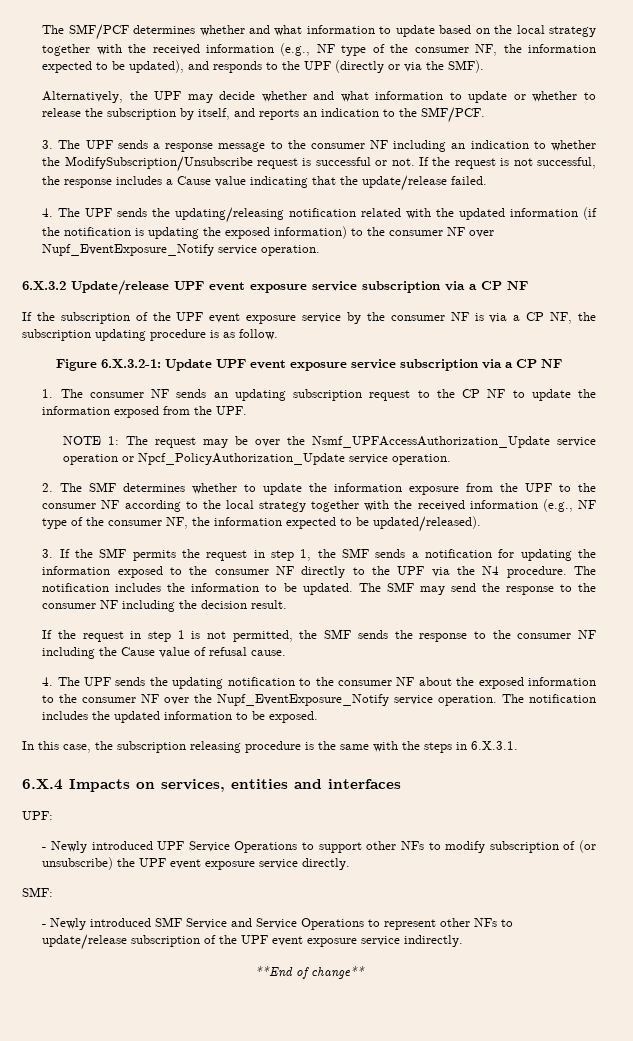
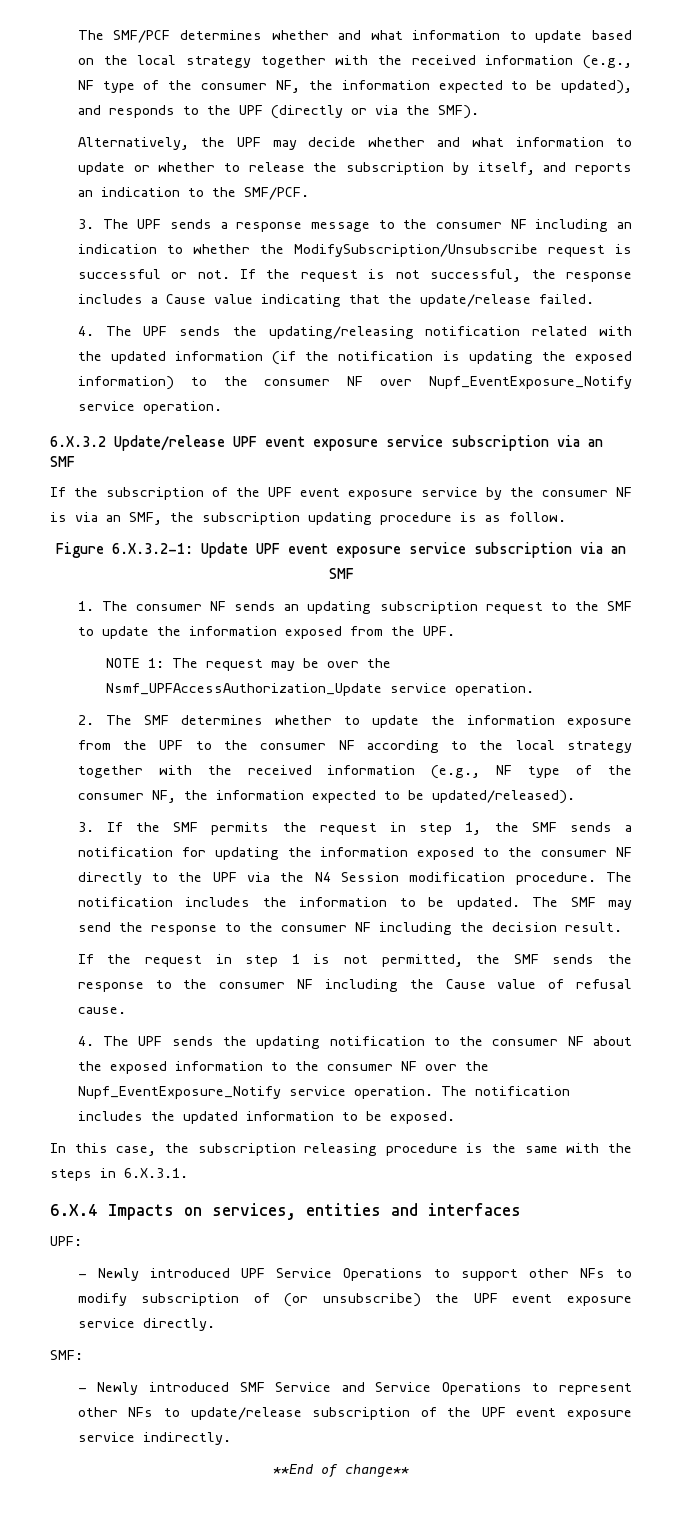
- 6.X.3.2 Update/release UPF event exposure service subscription via a CP NF
+ 6.X.3.2 Update/release UPF event exposure service subscription via an SMF
- If the subscription of the UPF event exposure service by the consumer NF is via a CP NF, the subscription updating procedure is as follow.
+ If the subscription of the UPF event exposure service by the consumer NF is via an SMF, the subscription updating procedure is as follow.
- Figure 6.X.3.2-1: Update UPF event exposure service subscription via a CP NF
+ Figure 6.X.3.2-1: Update UPF event exposure service subscription via an SMF
- 1. The consumer NF sends an updating subscription request to the CP NF to update the information exposed from the UPF.
+ 1. The consumer NF sends an updating subscription request to the SMF to update the information exposed from the UPF.
- NOTE 1: The request may be over the Nsmf_UPFAccessAuthorization_Update service operation or Npcf_PolicyAuthorization_Update service operation.
+ NOTE 1: The request may be over the Nsmf_UPFAccessAuthorization_Update service operation.
- 3. If the SMF permits the request in step 1, the SMF sends a notification for updating the information exposed to the consumer NF directly to the UPF via the N4 procedure.
+ 3. If the SMF permits the request in step 1, the SMF sends a notification for updating the information exposed to the consumer NF directly to the UPF via the N4 Session modification procedure.

